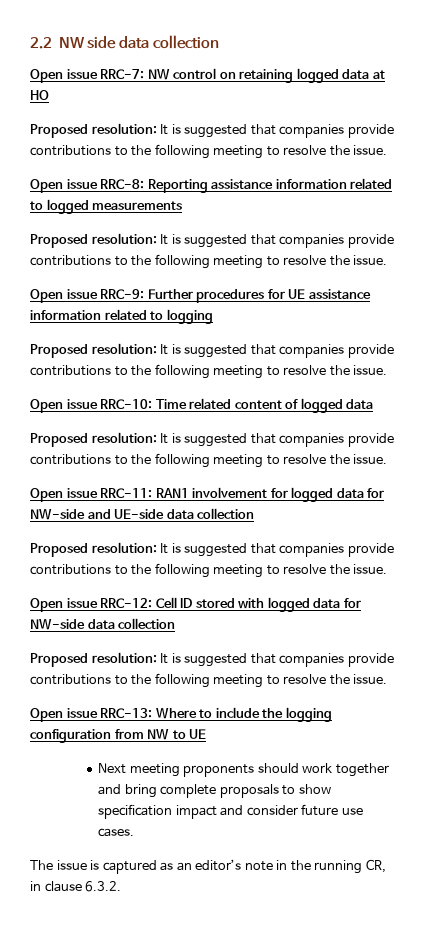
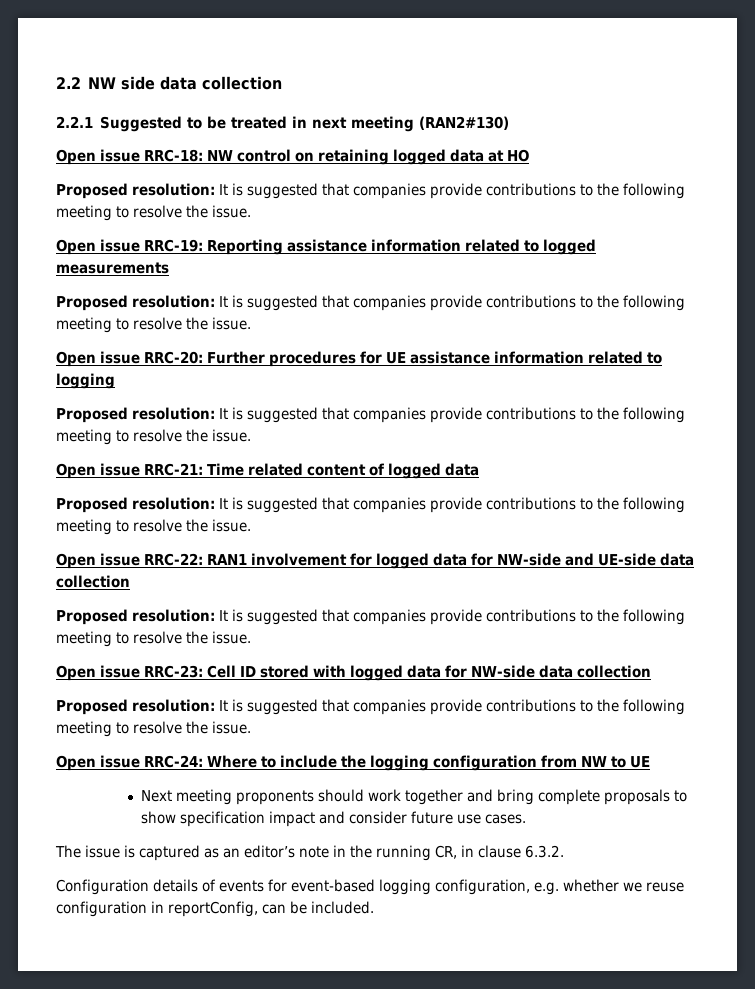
- Open issue RRC-7: NW control on retaining logged data at HO
+ 2.2.1 Suggested to be treated in next meeting (RAN2#130)
+ Open issue RRC-18: NW control on retaining logged data at HO
- Open issue RRC-8: Reporting assistance information related to logged measurements
+ Open issue RRC-19: Reporting assistance information related to logged measurements
- Open issue RRC-9: Further procedures for UE assistance information related to logging
+ Open issue RRC-20: Further procedures for UE assistance information related to logging
- Open issue RRC-10: Time related content of logged data
+ Open issue RRC-21: Time related content of logged data
- Open issue RRC-11: RAN1 involvement for logged data for NW-side and UE-side data collection
+ Open issue RRC-22: RAN1 involvement for logged data for NW-side and UE-side data collection
- Open issue RRC-12: Cell ID stored with logged data for NW-side data collection
+ Open issue RRC-23: Cell ID stored with logged data for NW-side data collection
- Open issue RRC-13: Where to include the logging configuration from NW to UE
+ Open issue RRC-24: Where to include the logging configuration from NW to UE
+ Configuration details of events for event-based logging configuration, e.g. whether we reuse configuration in reportConfig, can be included.

